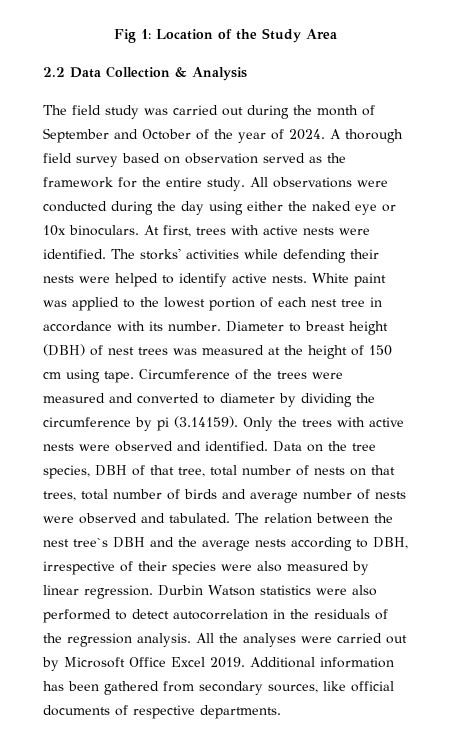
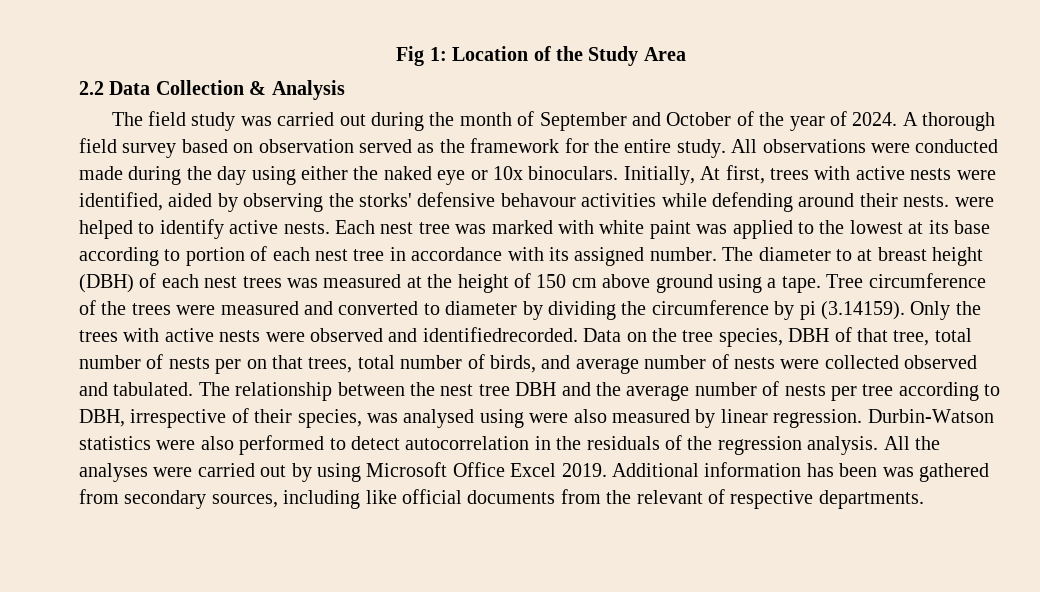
- All observations were conducted during the day using either the naked eye or 10x binoculars.
+ All observations were conducted made during the day using either the naked eye or 10x binoculars.
- At first, trees with active nests were identified. The storks' activities while defending their nests were helped to identify active nests.
+ Initially, At first, trees with active nests were identified, aided by observing the storks' defensive behavour activities while defending around their nests. were helped to identify active nests.
- White paint was applied to the lowest portion of each nest tree in accordance with its number. Diameter to breast height (DBH) of nest trees was measured at the height of 150 cm using tape. Circumference of the trees were measured and converted to diameter by dividing the circumference by pi (3.14159). Only the trees with active nests were observed and identified.
+ Each nest tree was marked with white paint was applied to the lowest at its base according to portion of each nest tree in accordance with its assigned number. The diameter to at breast height (DBH) of each nest trees was measured at the height of 150 cm above ground using a tape. Tree circumference of the trees were measured and converted to diameter by dividing the circumference by pi (3.14159). Only the trees with active nests were observed and identifiedrecorded.
- Data on the tree species, DBH of that tree, total number of nests on that trees, total number of birds and average number of nests were observed and tabulated.
+ Data on the tree species, DBH of that tree, total number of nests per on that trees, total number of birds, and average number of nests were collected observed and tabulated.
- The relation between the nest tree`s DBH and the average nests according to DBH, irrespective of their species were also measured by linear regression.
+ The relationship between the nest tree DBH and the average number of nests per tree according to DBH, irrespective of their species, was analysed using were also measured by linear regression.
- Durbin Watson statistics were also performed to detect autocorrelation in the residuals of the regression analysis.
+ Durbin-Watson statistics were also performed to detect autocorrelation in the residuals of the regression analysis.
- All the analyses were carried out by Microsoft Office Excel 2019.
+ All the analyses were carried out by using Microsoft Office Excel 2019.
- Additional information has been gathered from secondary sources, like official documents of respective departments.
+ Additional information has been was gathered from secondary sources, including like official documents from the relevant of respective departments.

